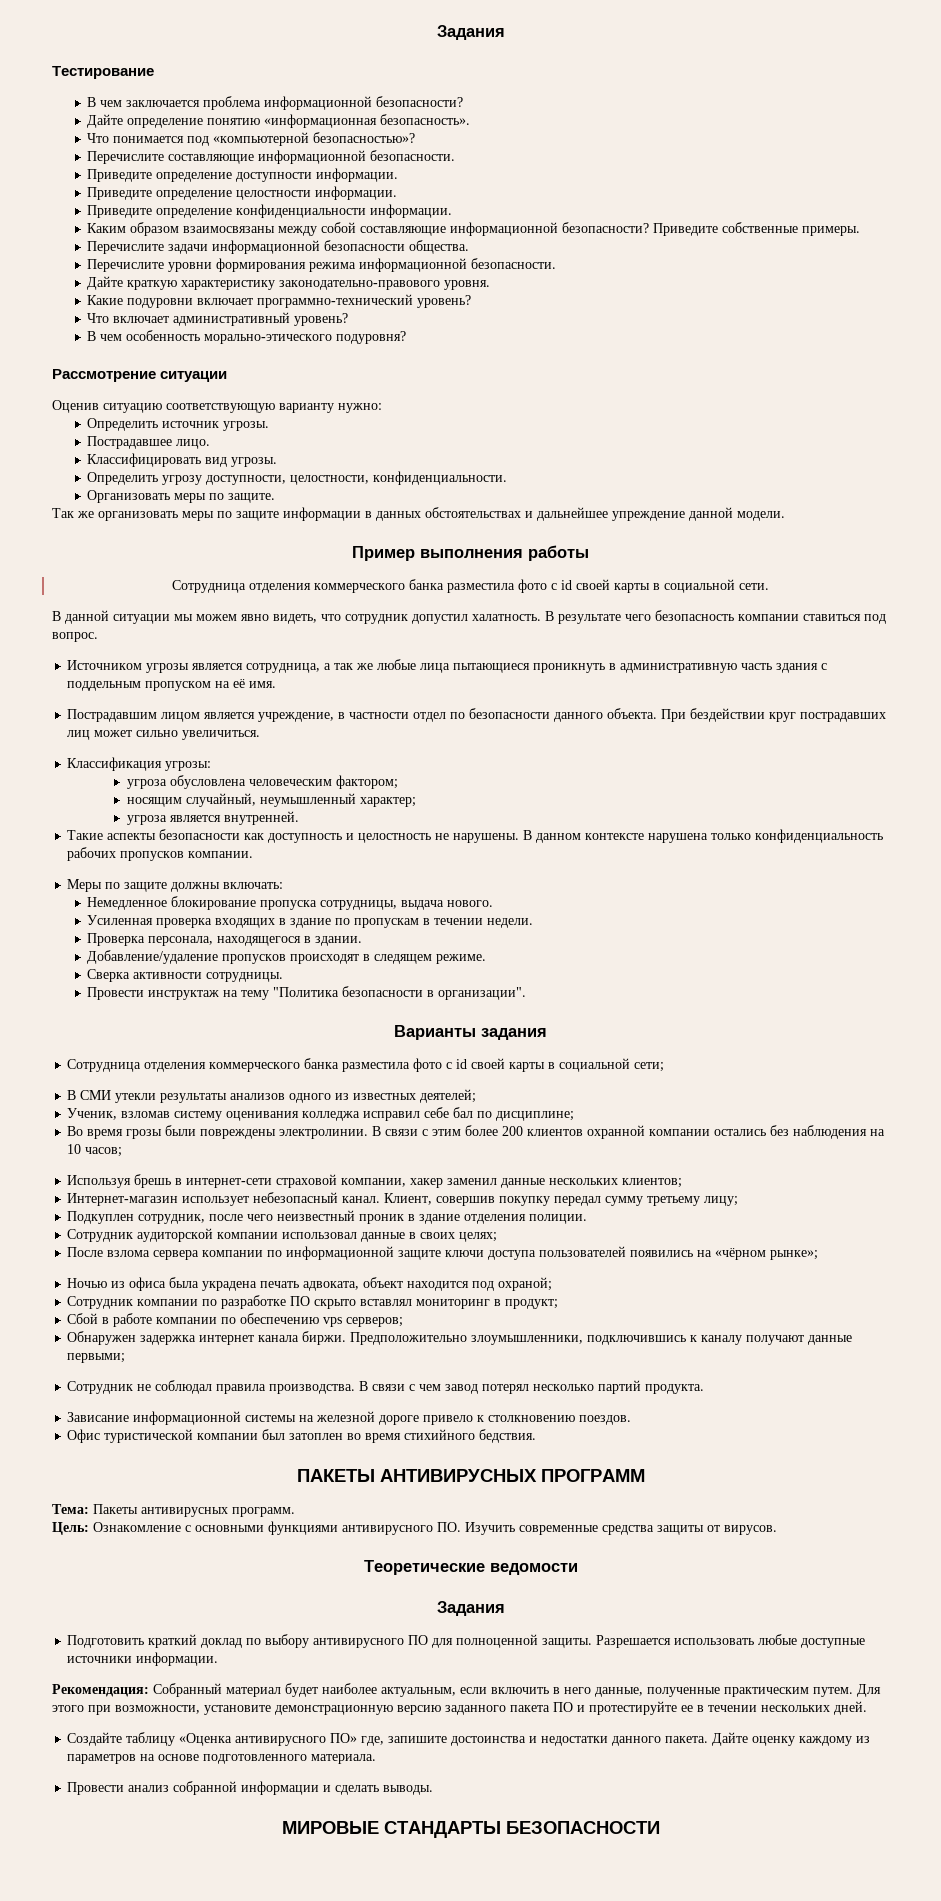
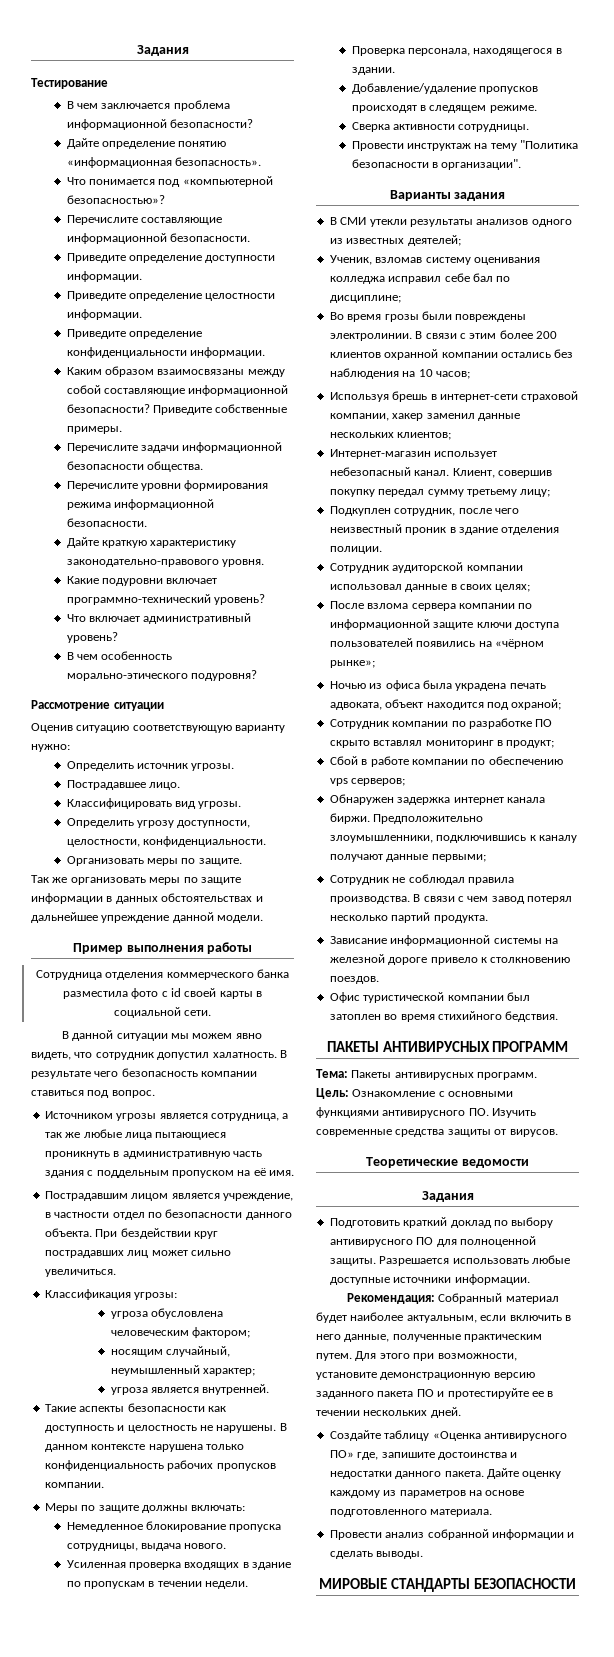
- Сотрудница отделения коммерческого банка разместила фото с id своей карты в социальной сети;

